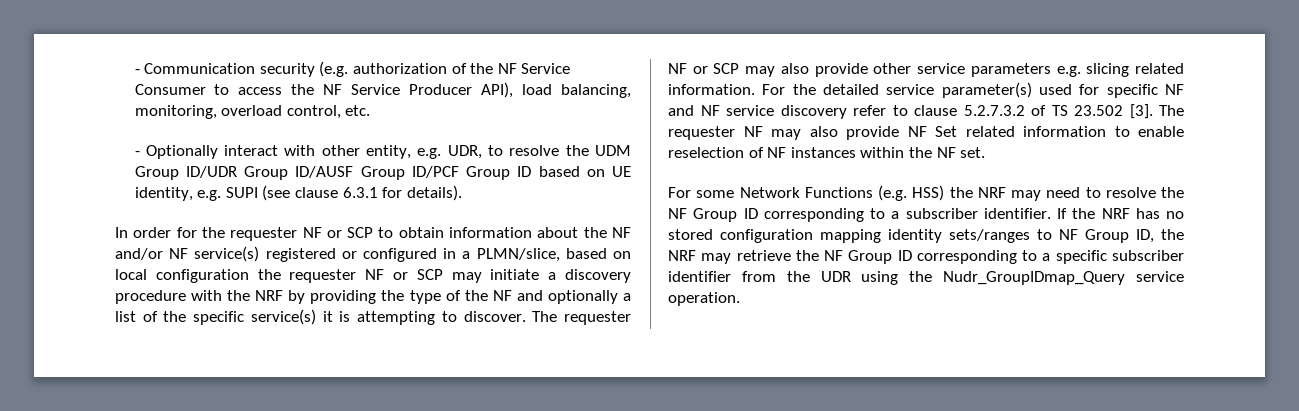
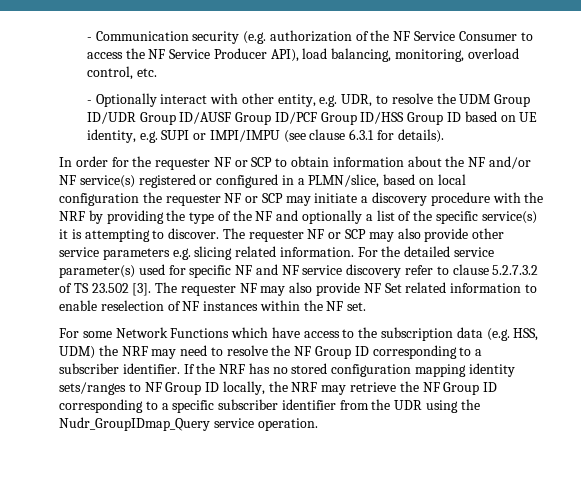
- - Optionally interact with other entity, e.g. UDR, to resolve the UDM Group ID/UDR Group ID/AUSF Group ID/PCF Group ID based on UE identity, e.g. SUPI (see clause 6.3.1 for details).
+ - Optionally interact with other entity, e.g. UDR, to resolve the UDM Group ID/UDR Group ID/AUSF Group ID/PCF Group ID/HSS Group ID based on UE identity, e.g. SUPI or IMPI/IMPU (see clause 6.3.1 for details).
- For some Network Functions (e.g. HSS) the NRF may need to resolve the NF Group ID corresponding to a subscriber identifier.
+ For some Network Functions which have access to the subscription data (e.g. HSS, UDM) the NRF may need to resolve the NF Group ID corresponding to a subscriber identifier.
- If the NRF has no stored configuration mapping identity sets/ranges to NF Group ID, the NRF may retrieve the NF Group ID corresponding to a specific subscriber identifier from the UDR using the Nudr_GroupIDmap_Query service operation.
+ If the NRF has no stored configuration mapping identity sets/ranges to NF Group ID locally, the NRF may retrieve the NF Group ID corresponding to a specific subscriber identifier from the UDR using the Nudr_GroupIDmap_Query service operation.

